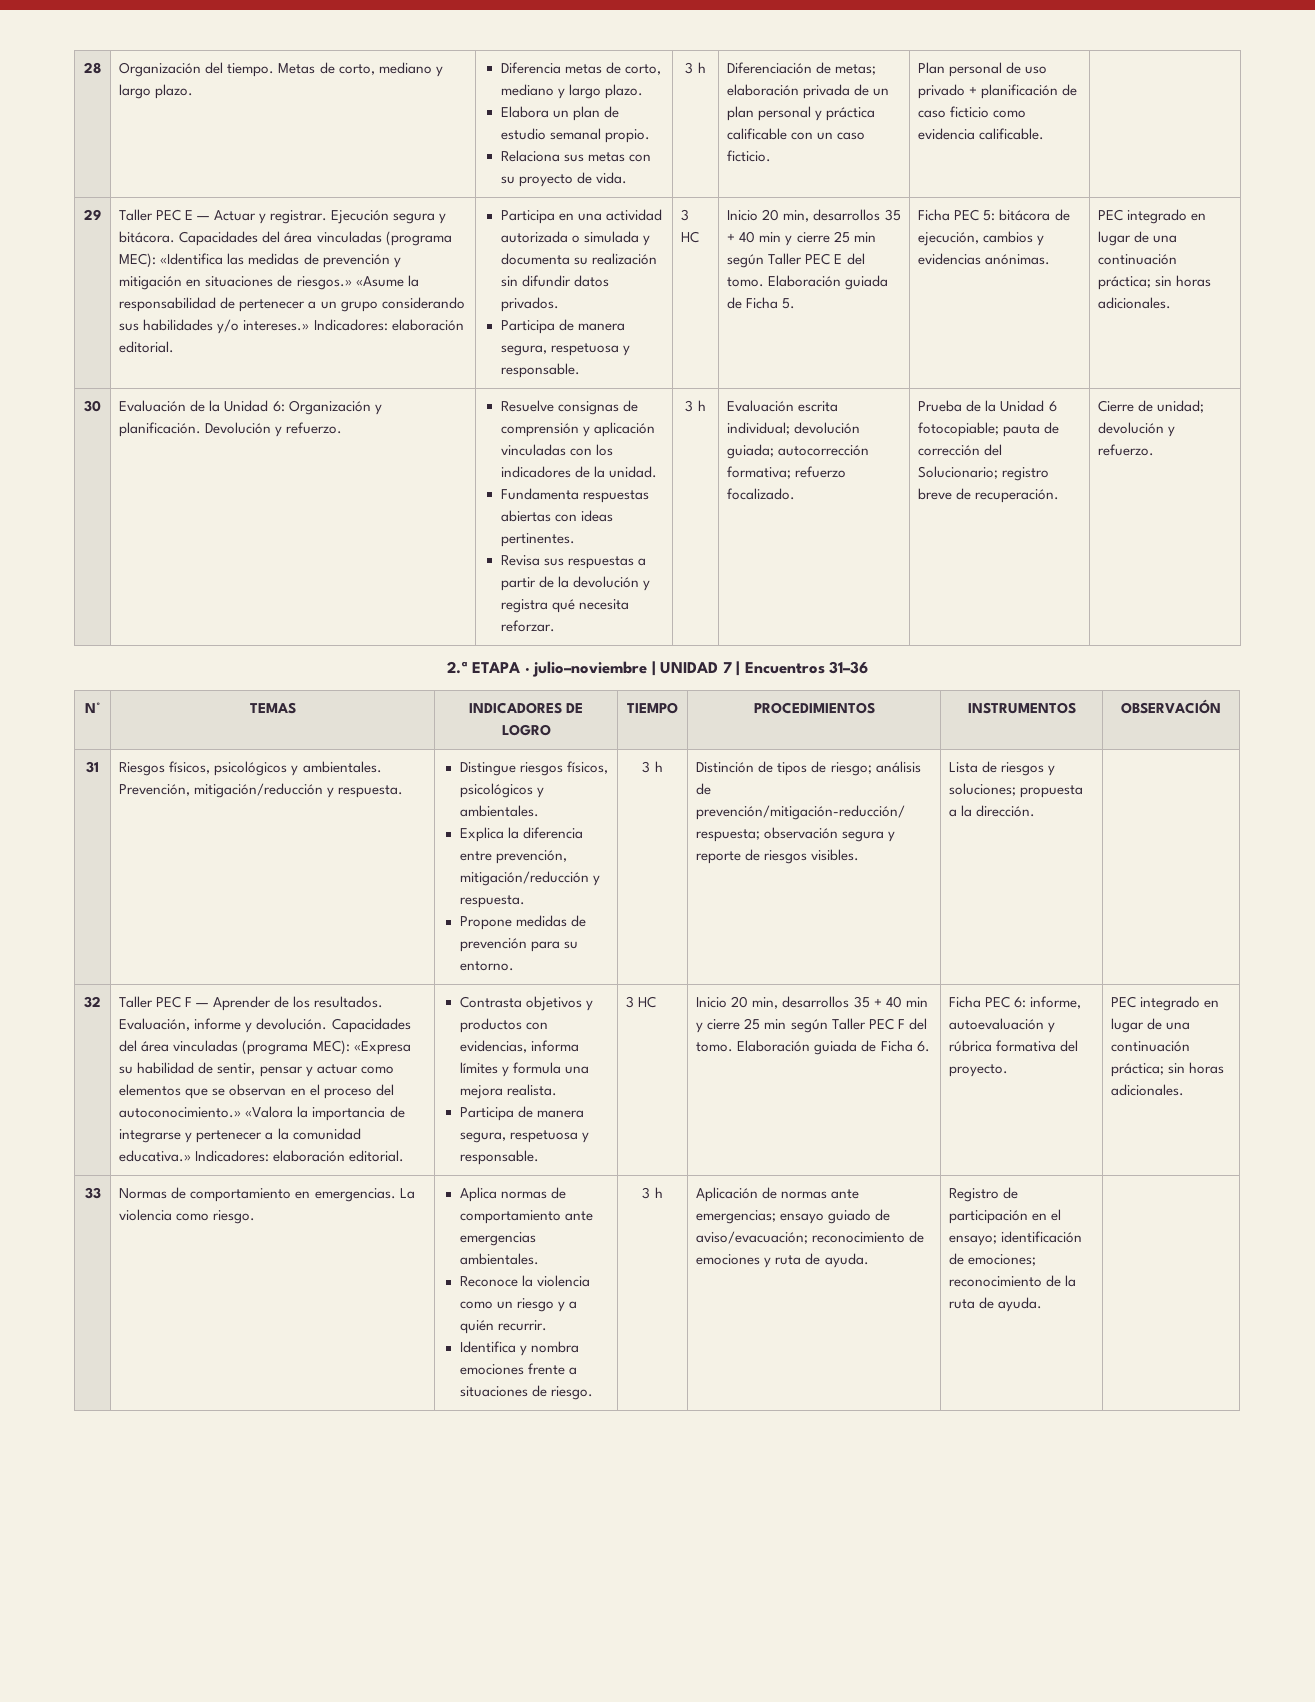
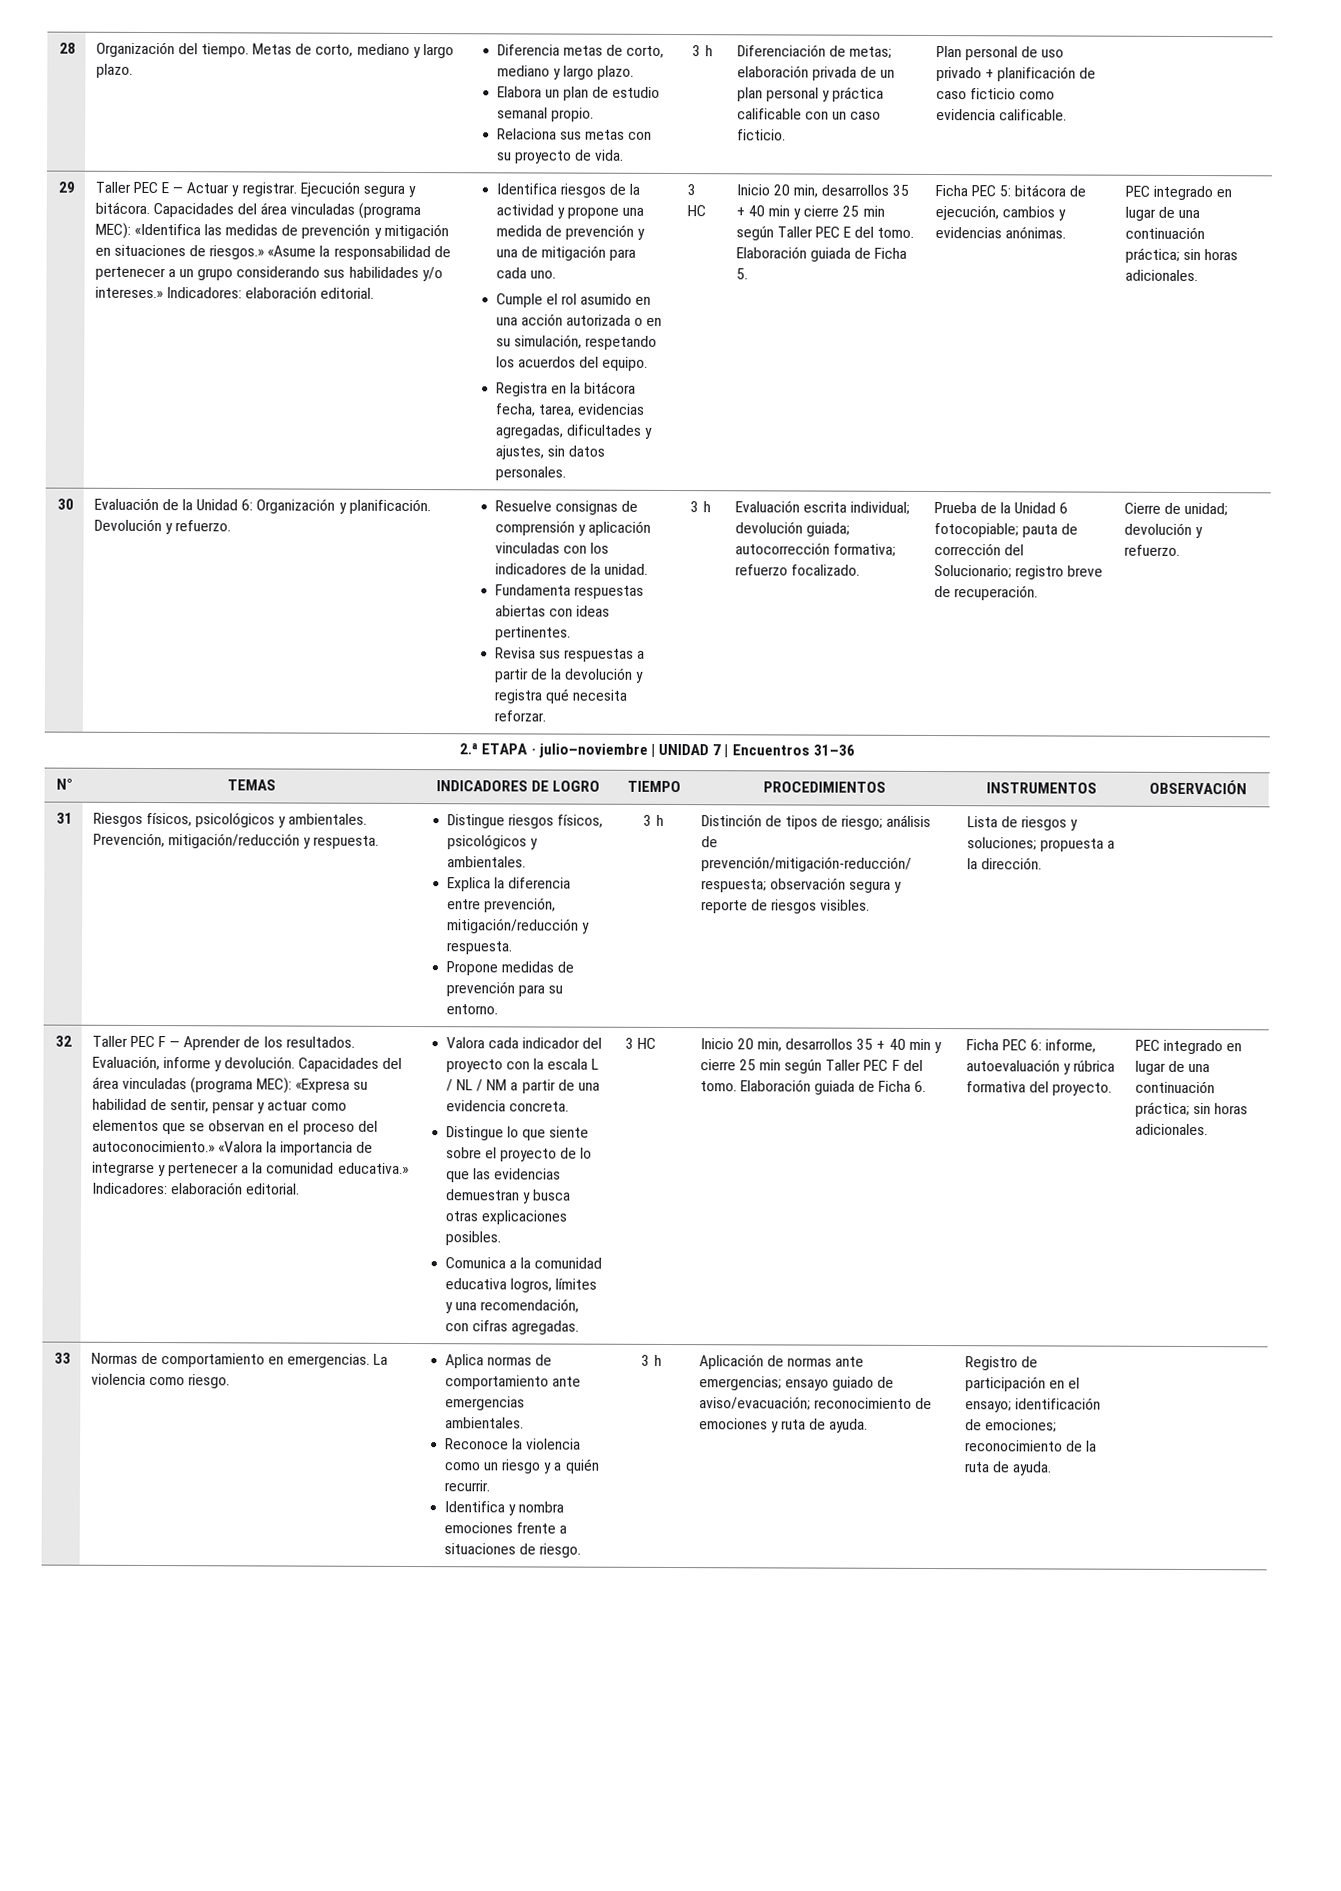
- Participa en una actividad autorizada o simulada y documenta su realización sin difundir datos privados.
- Participa de manera segura, respetuosa y responsable.
+ Identifica riesgos de la actividad y propone una medida de prevención y una de mitigación para cada uno.
+ Cumple el rol asumido en una acción autorizada o en su simulación, respetando los acuerdos del equipo.
+ Registra en la bitácora fecha, tarea, evidencias agregadas, dificultades y ajustes, sin datos personales.
- Contrasta objetivos y productos con evidencias, informa límites y formula una mejora realista.
- Participa de manera segura, respetuosa y responsable.
+ Valora cada indicador del proyecto con la escala L / NL / NM a partir de una evidencia concreta.
+ Distingue lo que siente sobre el proyecto de lo que las evidencias demuestran y busca otras explicaciones posibles.
+ Comunica a la comunidad educativa logros, límites y una recomendación, con cifras agregadas.

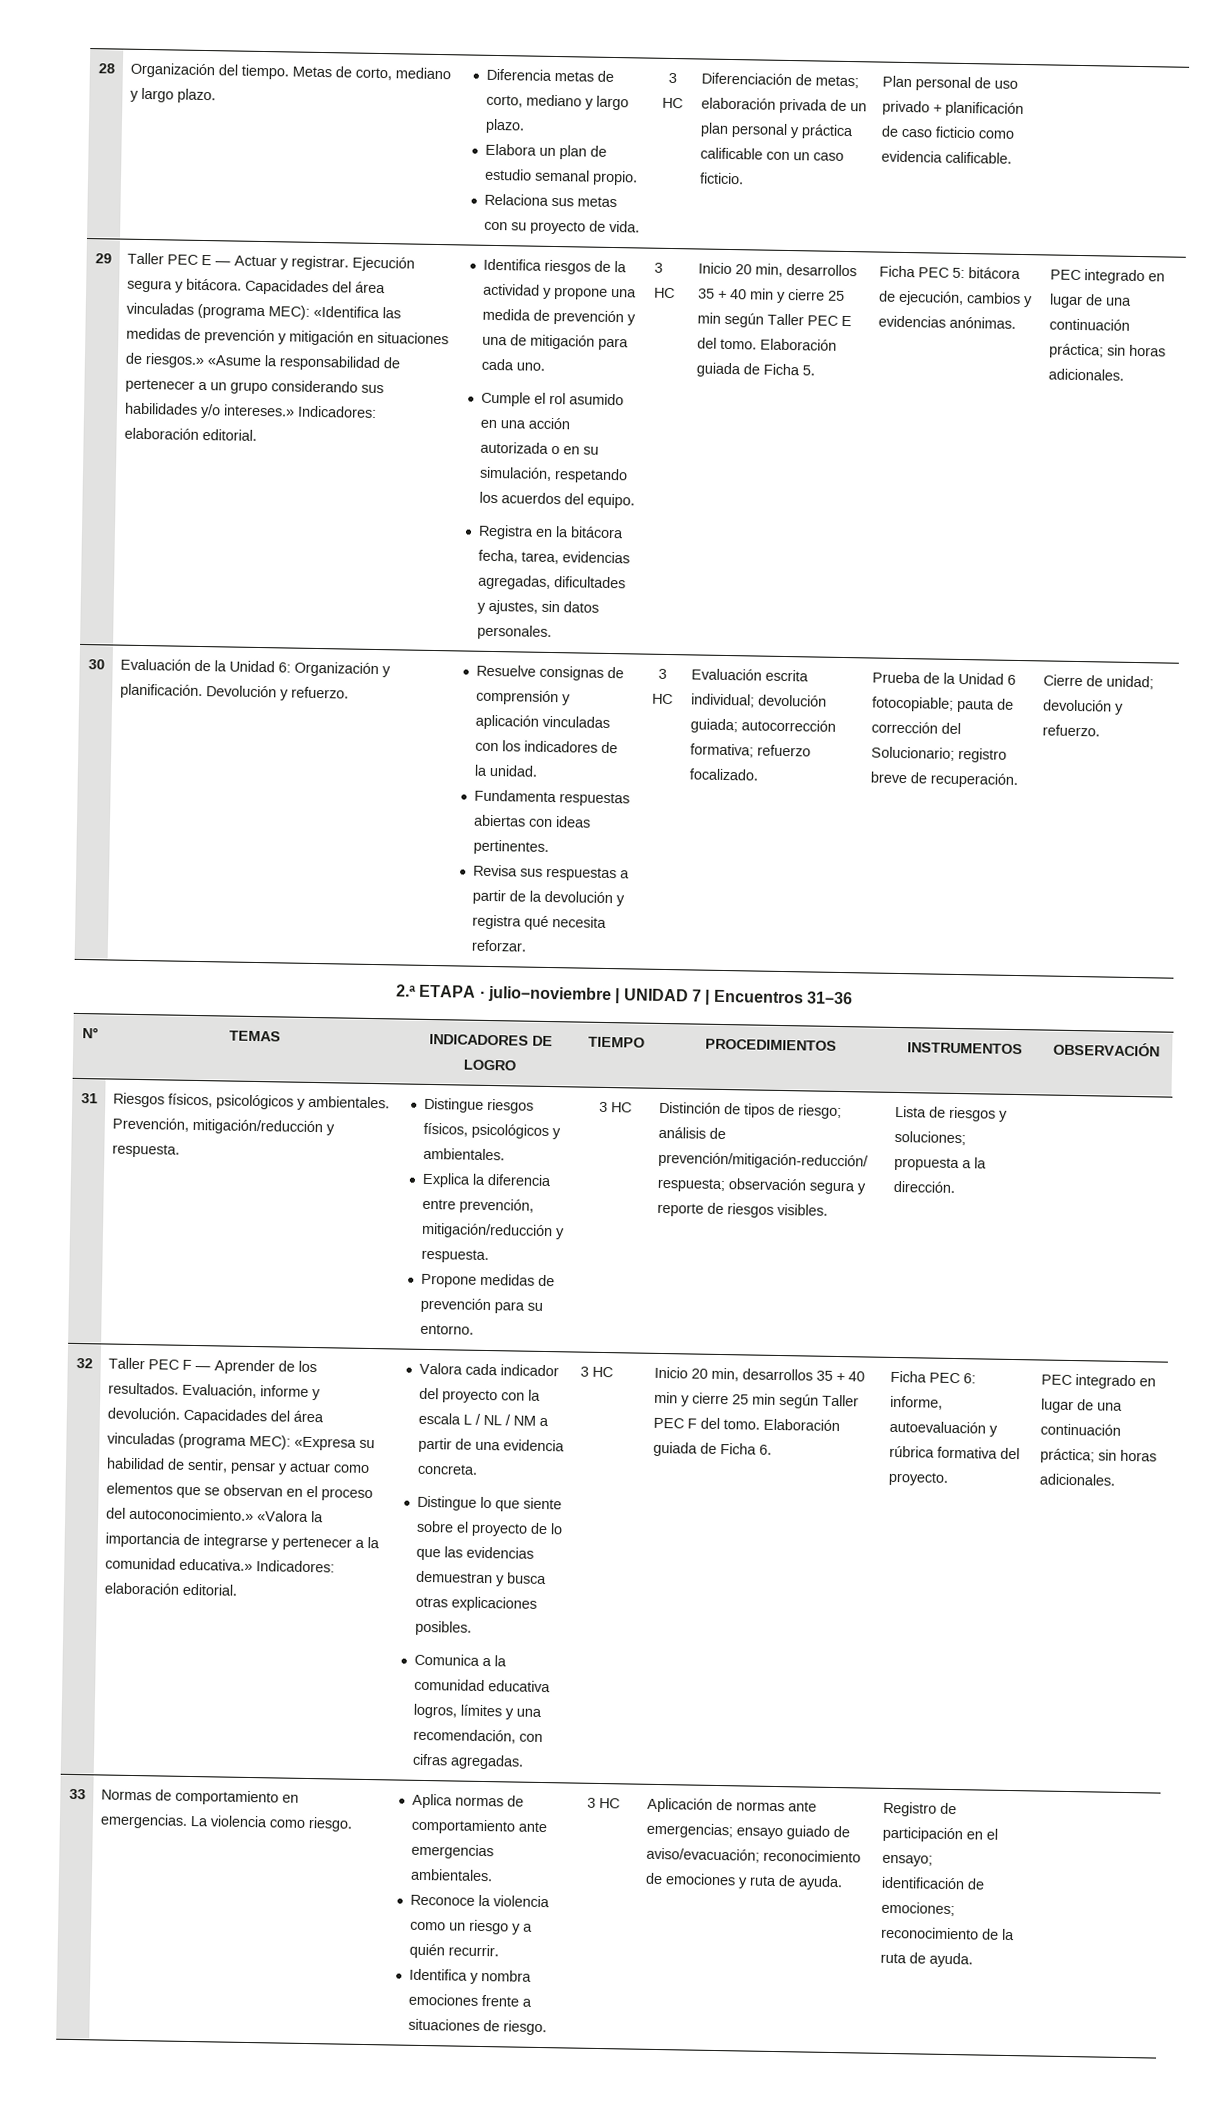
- Relaciona sus metas con su proyecto de vida. | 3 h
+ Relaciona sus metas con su proyecto de vida. | 3 HC
- Revisa sus respuestas a partir de la devolución y registra qué necesita reforzar. | 3 h
+ Revisa sus respuestas a partir de la devolución y registra qué necesita reforzar. | 3 HC
- Propone medidas de prevención para su entorno. | 3 h
+ Propone medidas de prevención para su entorno. | 3 HC
- Identifica y nombra emociones frente a situaciones de riesgo. | 3 h
+ Identifica y nombra emociones frente a situaciones de riesgo. | 3 HC

